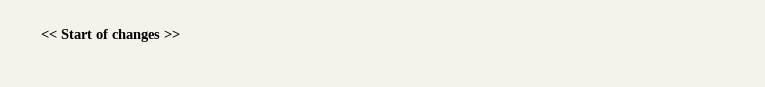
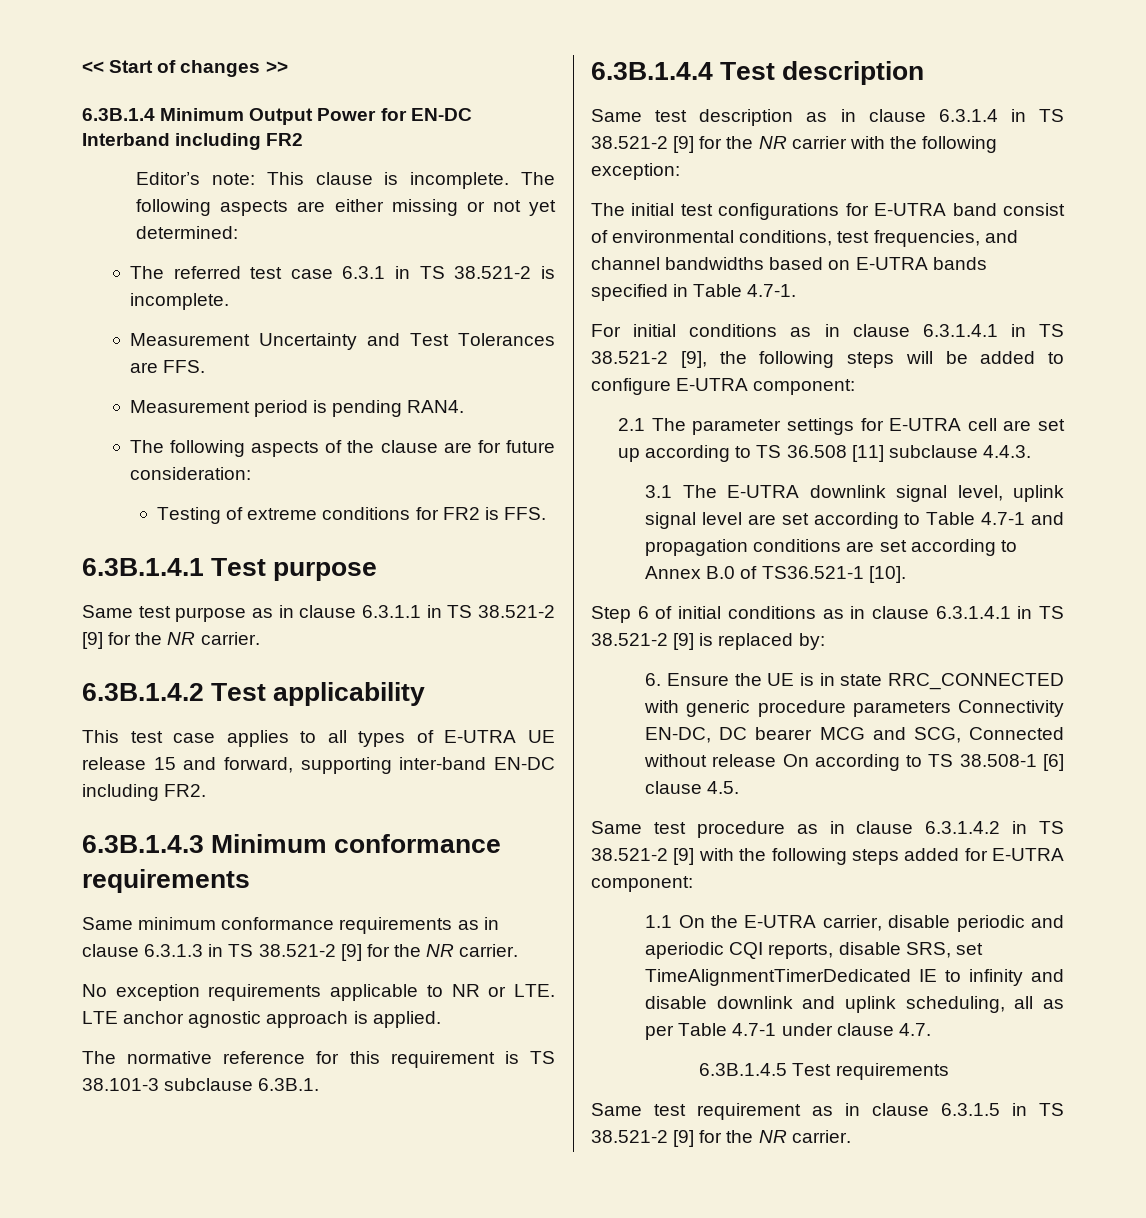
+ 6.3B.1.4 Minimum Output Power for EN-DC Interband including FR2
+ Editor’s note: This clause is incomplete. The following aspects are either missing or not yet determined:
+ The referred test case 6.3.1 in TS 38.521-2 is incomplete.
+ Measurement Uncertainty and Test Tolerances are FFS.
+ Measurement period is pending RAN4.
+ The following aspects of the clause are for future consideration:
+ Testing of extreme conditions for FR2 is FFS.
+ 6.3B.1.4.1 Test purpose
+ Same test purpose as in clause 6.3.1.1 in TS 38.521-2 [9] for the NR carrier.
+ 6.3B.1.4.2 Test applicability
+ This test case applies to all types of E-UTRA UE release 15 and forward, supporting inter-band EN-DC including FR2.
+ 6.3B.1.4.3 Minimum conformance requirements
+ Same minimum conformance requirements as in clause 6.3.1.3 in TS 38.521-2 [9] for the NR carrier.
+ No exception requirements applicable to NR or LTE. LTE anchor agnostic approach is applied.
+ The normative reference for this requirement is TS 38.101-3 subclause 6.3B.1.
+ 6.3B.1.4.4 Test description
+ Same test description as in clause 6.3.1.4 in TS 38.521-2 [9] for the NR carrier with the following exception:
+ The initial test configurations for E-UTRA band consist of environmental conditions, test frequencies, and channel bandwidths based on E-UTRA bands specified in Table 4.7-1.
+ For initial conditions as in clause 6.3.1.4.1 in TS 38.521-2 [9], the following steps will be added to configure E-UTRA component:
+ 2.1 The parameter settings for E-UTRA cell are set up according to TS 36.508 [11] subclause 4.4.3.
+ 3.1 The E-UTRA downlink signal level, uplink signal level are set according to Table 4.7-1 and propagation conditions are set according to Annex B.0 of TS36.521-1 [10].
+ Step 6 of initial conditions as in clause 6.3.1.4.1 in TS 38.521-2 [9] is replaced by:
+ 6. Ensure the UE is in state RRC_CONNECTED with generic procedure parameters Connectivity EN-DC, DC bearer MCG and SCG, Connected without release On according to TS 38.508-1 [6] clause 4.5.
+ Same test procedure as in clause 6.3.1.4.2 in TS 38.521-2 [9] with the following steps added for E-UTRA component:
+ 1.1 On the E-UTRA carrier, disable periodic and aperiodic CQI reports, disable SRS, set TimeAlignmentTimerDedicated IE to infinity and disable downlink and uplink scheduling, all as per Table 4.7-1 under clause 4.7.
+ 6.3B.1.4.5 Test requirements
+ Same test requirement as in clause 6.3.1.5 in TS 38.521-2 [9] for the NR carrier.

